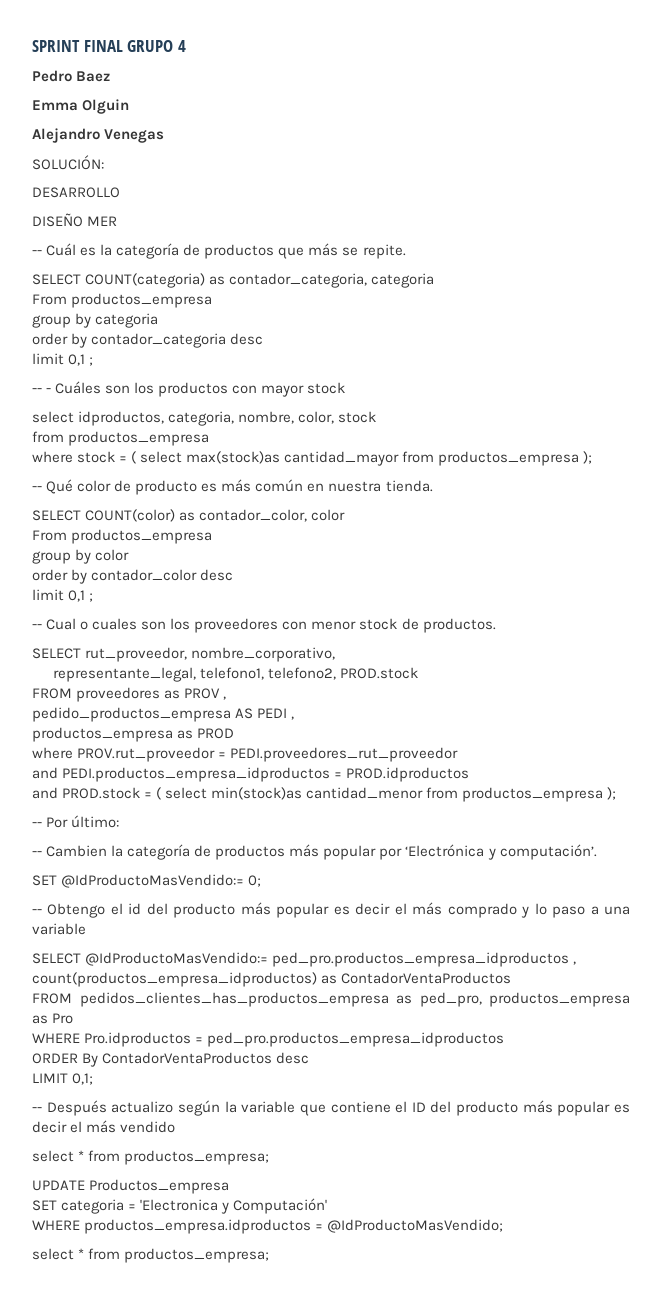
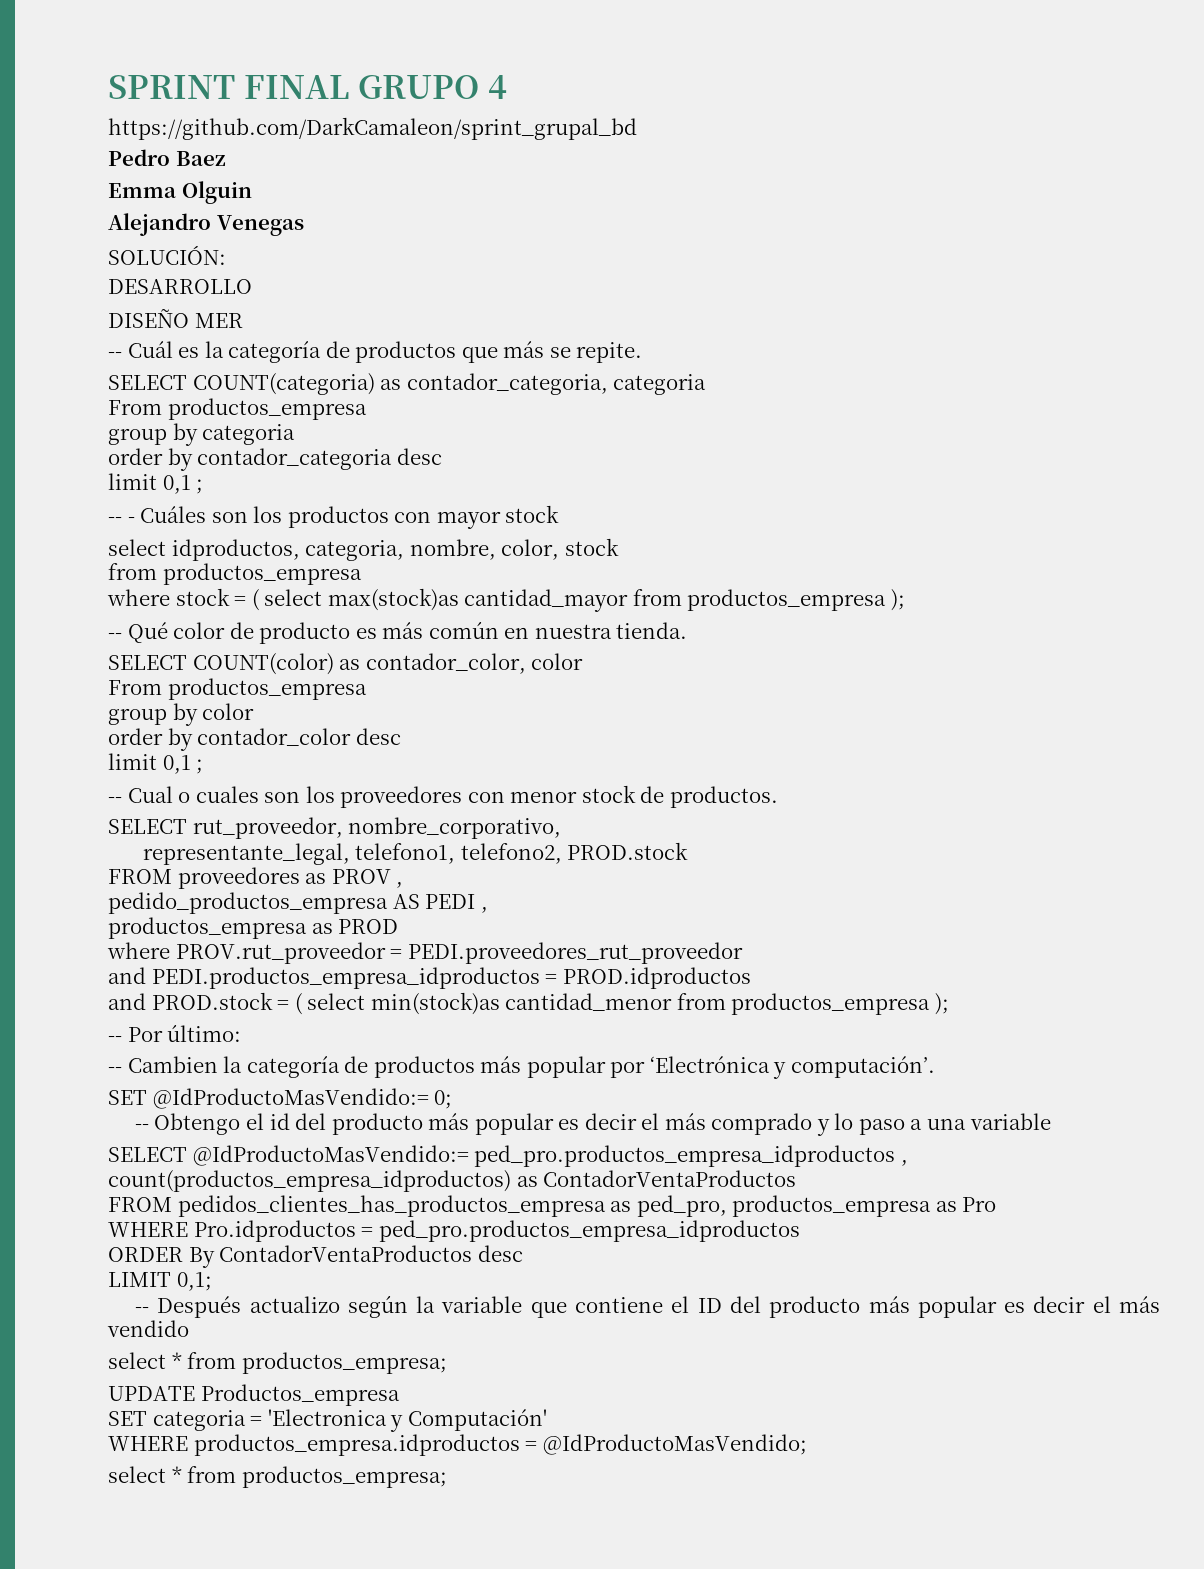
+ https://github.com/DarkCamaleon/sprint_grupal_bd

